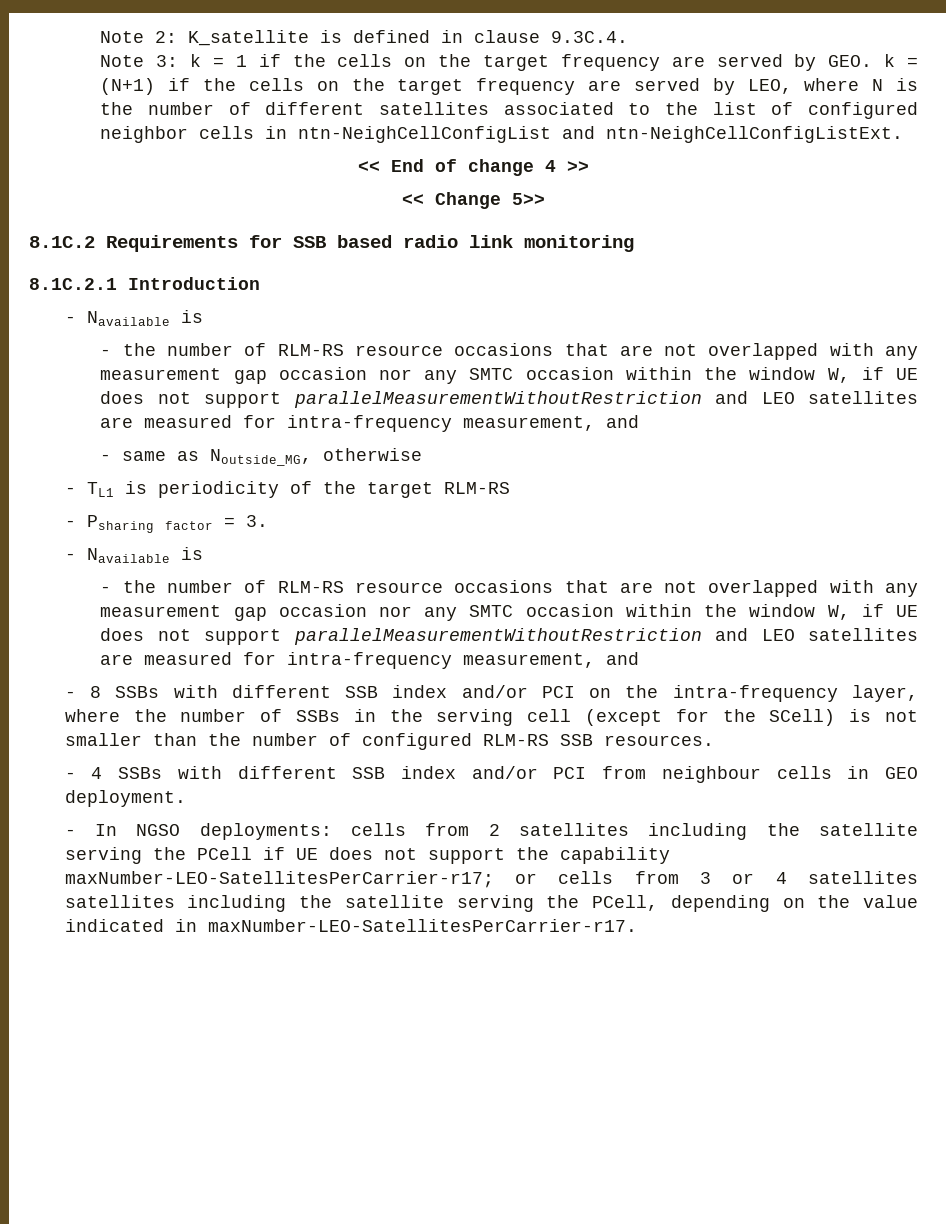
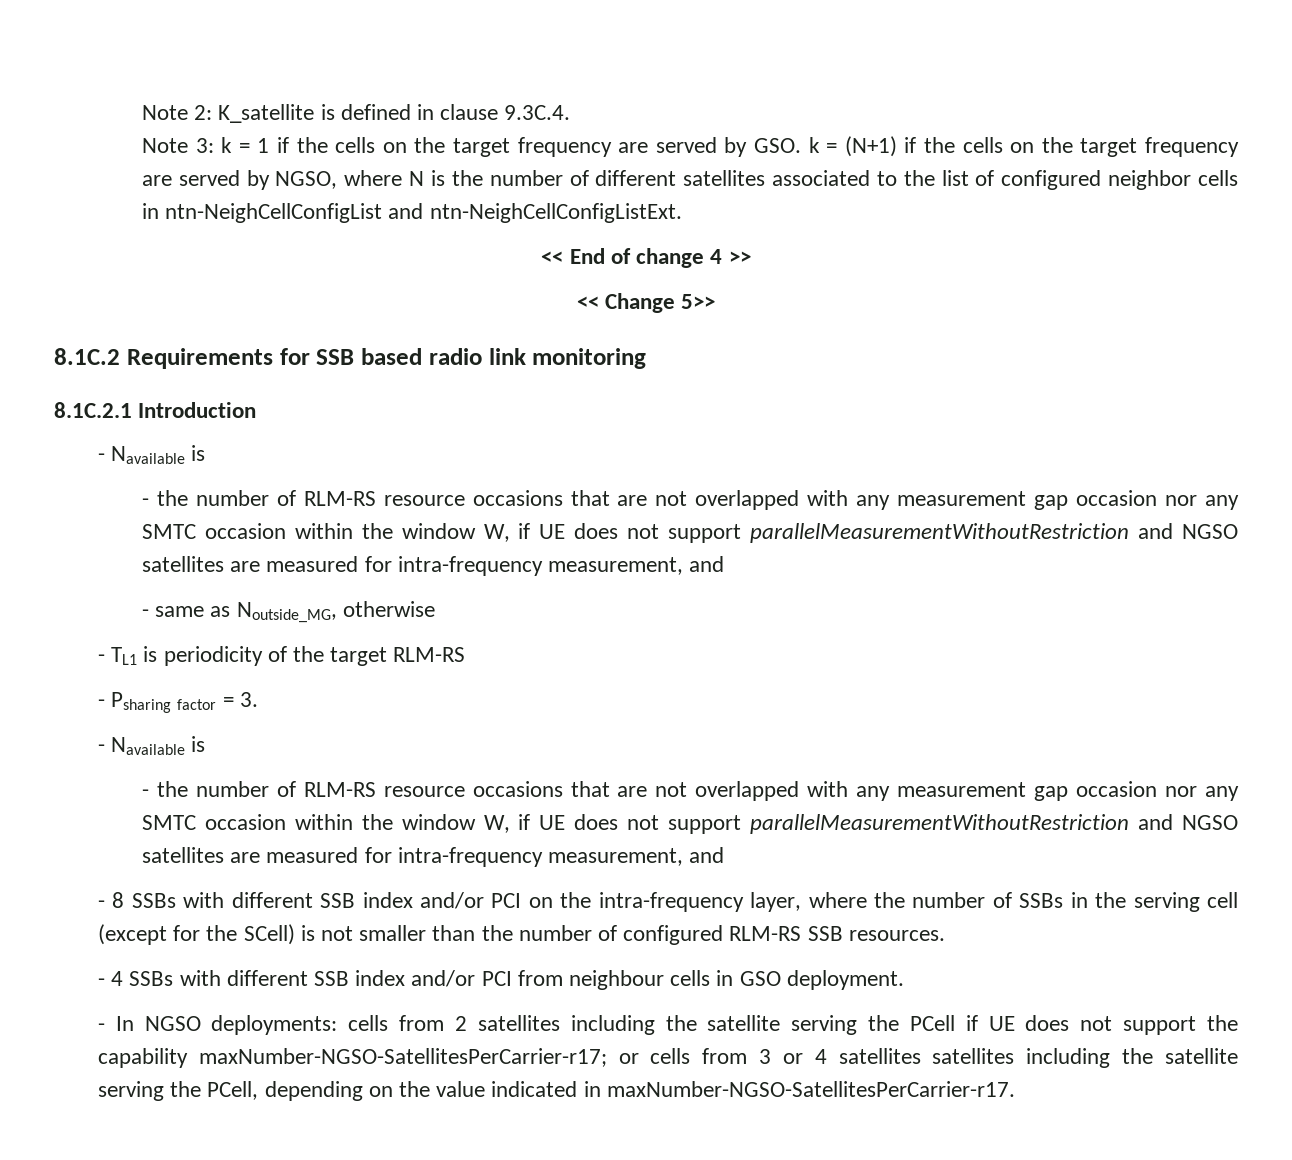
- Note 3: k = 1 if the cells on the target frequency are served by GEO. k = (N+1) if the cells on the target frequency are served by LEO, where N is the number of different satellites associated to the list of configured neighbor cells in ntn-NeighCellConfigList and ntn-NeighCellConfigListExt.
+ Note 3: k = 1 if the cells on the target frequency are served by GSO. k = (N+1) if the cells on the target frequency are served by NGSO, where N is the number of different satellites associated to the list of configured neighbor cells in ntn-NeighCellConfigList and ntn-NeighCellConfigListExt.
  8.1C.2.1 Introduction
  - Navailable is
- - the number of RLM-RS resource occasions that are not overlapped with any measurement gap occasion nor any SMTC occasion within the window W, if UE does not support parallelMeasurementWithoutRestriction and LEO satellites are measured for intra-frequency measurement, and
+ - the number of RLM-RS resource occasions that are not overlapped with any measurement gap occasion nor any SMTC occasion within the window W, if UE does not support parallelMeasurementWithoutRestriction and NGSO satellites are measured for intra-frequency measurement, and
  - Psharing factor = 3.
  - Navailable is
- - the number of RLM-RS resource occasions that are not overlapped with any measurement gap occasion nor any SMTC occasion within the window W, if UE does not support parallelMeasurementWithoutRestriction and LEO satellites are measured for intra-frequency measurement, and
+ - the number of RLM-RS resource occasions that are not overlapped with any measurement gap occasion nor any SMTC occasion within the window W, if UE does not support parallelMeasurementWithoutRestriction and NGSO satellites are measured for intra-frequency measurement, and
- - 4 SSBs with different SSB index and/or PCI from neighbour cells in GEO deployment.
+ - 4 SSBs with different SSB index and/or PCI from neighbour cells in GSO deployment.
- - In NGSO deployments: cells from 2 satellites including the satellite serving the PCell if UE does not support the capability maxNumber-LEO-SatellitesPerCarrier-r17; or cells from 3 or 4 satellites satellites including the satellite serving the PCell, depending on the value indicated in maxNumber-LEO-SatellitesPerCarrier-r17.
+ - In NGSO deployments: cells from 2 satellites including the satellite serving the PCell if UE does not support the capability maxNumber-NGSO-SatellitesPerCarrier-r17; or cells from 3 or 4 satellites satellites including the satellite serving the PCell, depending on the value indicated in maxNumber-NGSO-SatellitesPerCarrier-r17.

